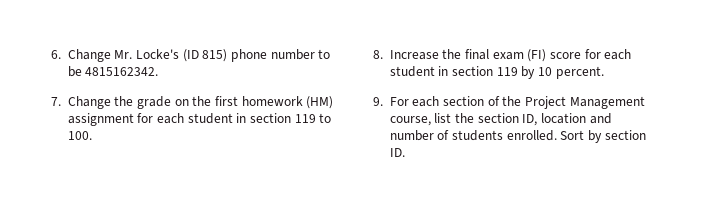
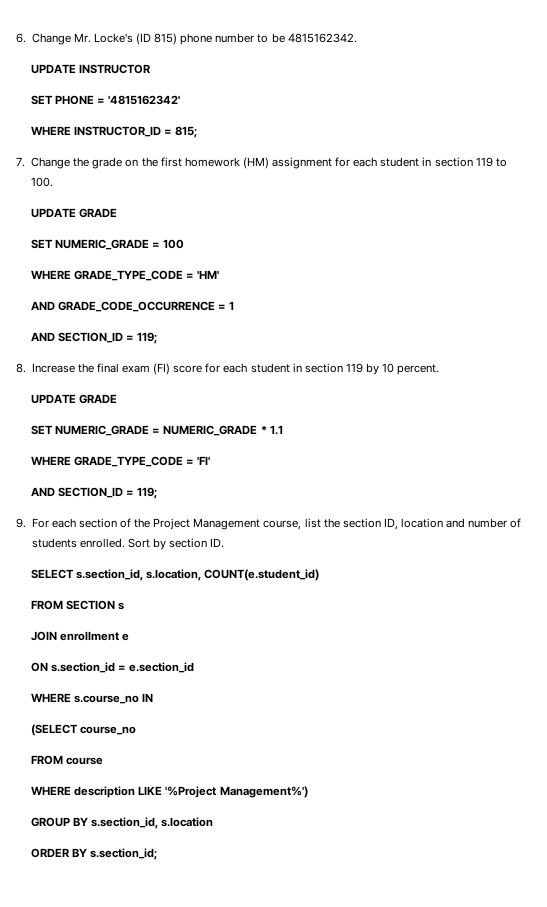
+ UPDATE INSTRUCTOR
+ SET PHONE = '4815162342'
+ WHERE INSTRUCTOR_ID = 815;
  7. Change the grade on the first homework (HM) assignment for each student in section 119 to 100.
+ UPDATE GRADE
+ SET NUMERIC_GRADE = 100
+ WHERE GRADE_TYPE_CODE = 'HM'
+ AND GRADE_CODE_OCCURRENCE = 1
+ AND SECTION_ID = 119;
  8. Increase the final exam (FI) score for each student in section 119 by 10 percent.
+ UPDATE GRADE
+ SET NUMERIC_GRADE = NUMERIC_GRADE * 1.1
+ WHERE GRADE_TYPE_CODE = 'FI'
+ AND SECTION_ID = 119;
+ SELECT s.section_id, s.location, COUNT(e.student_id)
+ FROM SECTION s
+ JOIN enrollment e
+ ON s.section_id = e.section_id
+ WHERE s.course_no IN
+ (SELECT course_no
+ FROM course
+ WHERE description LIKE '%Project Management%')
+ GROUP BY s.section_id, s.location
+ ORDER BY s.section_id;

